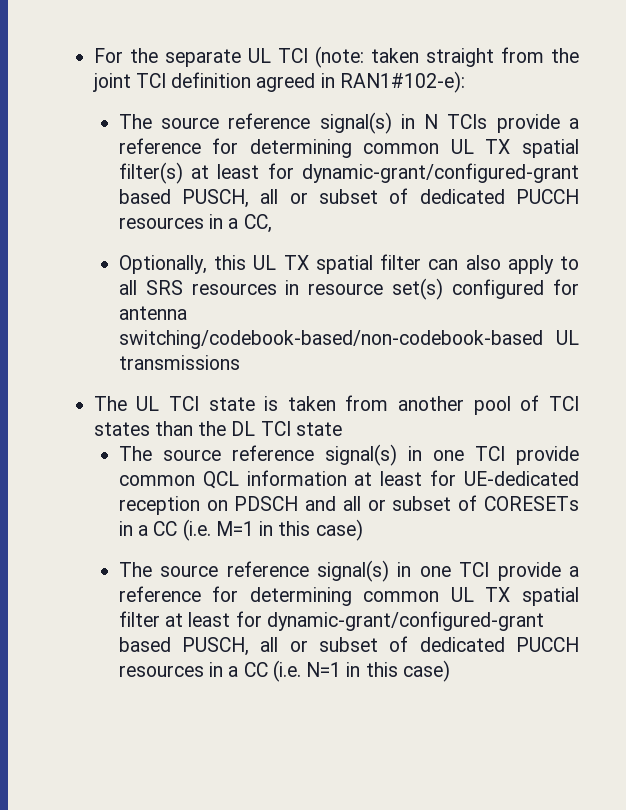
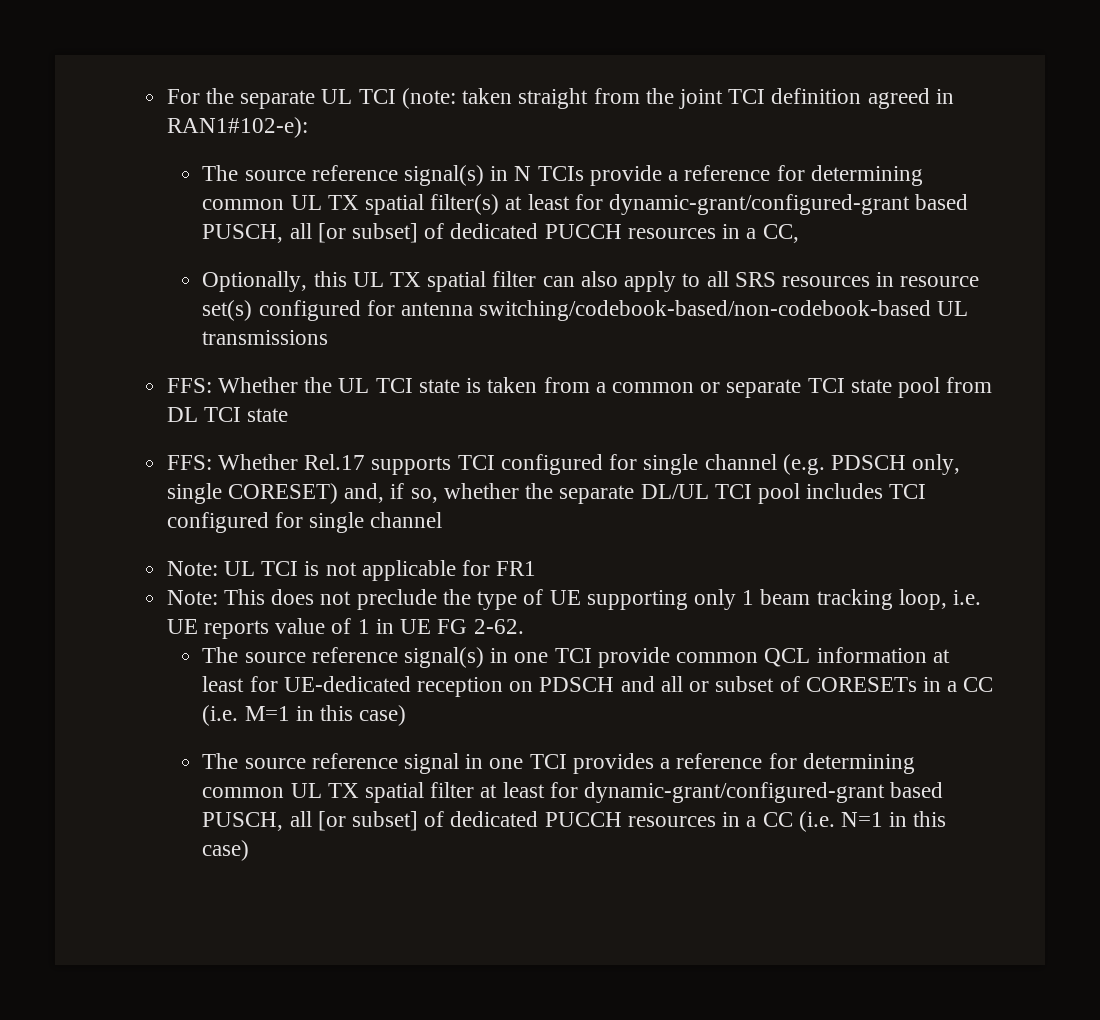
- The source reference signal(s) in N TCIs provide a reference for determining common UL TX spatial filter(s) at least for dynamic-grant/configured-grant based PUSCH, all or subset of dedicated PUCCH resources in a CC,
+ The source reference signal(s) in N TCIs provide a reference for determining common UL TX spatial filter(s) at least for dynamic-grant/configured-grant based PUSCH, all [or subset] of dedicated PUCCH resources in a CC,
- The UL TCI state is taken from another pool of TCI states than the DL TCI state
+ FFS: Whether the UL TCI state is taken from a common or separate TCI state pool from DL TCI state
+ FFS: Whether Rel.17 supports TCI configured for single channel (e.g. PDSCH only, single CORESET) and, if so, whether the separate DL/UL TCI pool includes TCI configured for single channel
+ Note: UL TCI is not applicable for FR1
+ Note: This does not preclude the type of UE supporting only 1 beam tracking loop, i.e. UE reports value of 1 in UE FG 2-62.
- The source reference signal(s) in one TCI provide a reference for determining common UL TX spatial filter at least for dynamic-grant/configured-grant based PUSCH, all or subset of dedicated PUCCH resources in a CC (i.e. N=1 in this case)
+ The source reference signal in one TCI provides a reference for determining common UL TX spatial filter at least for dynamic-grant/configured-grant based PUSCH, all [or subset] of dedicated PUCCH resources in a CC (i.e. N=1 in this case)

